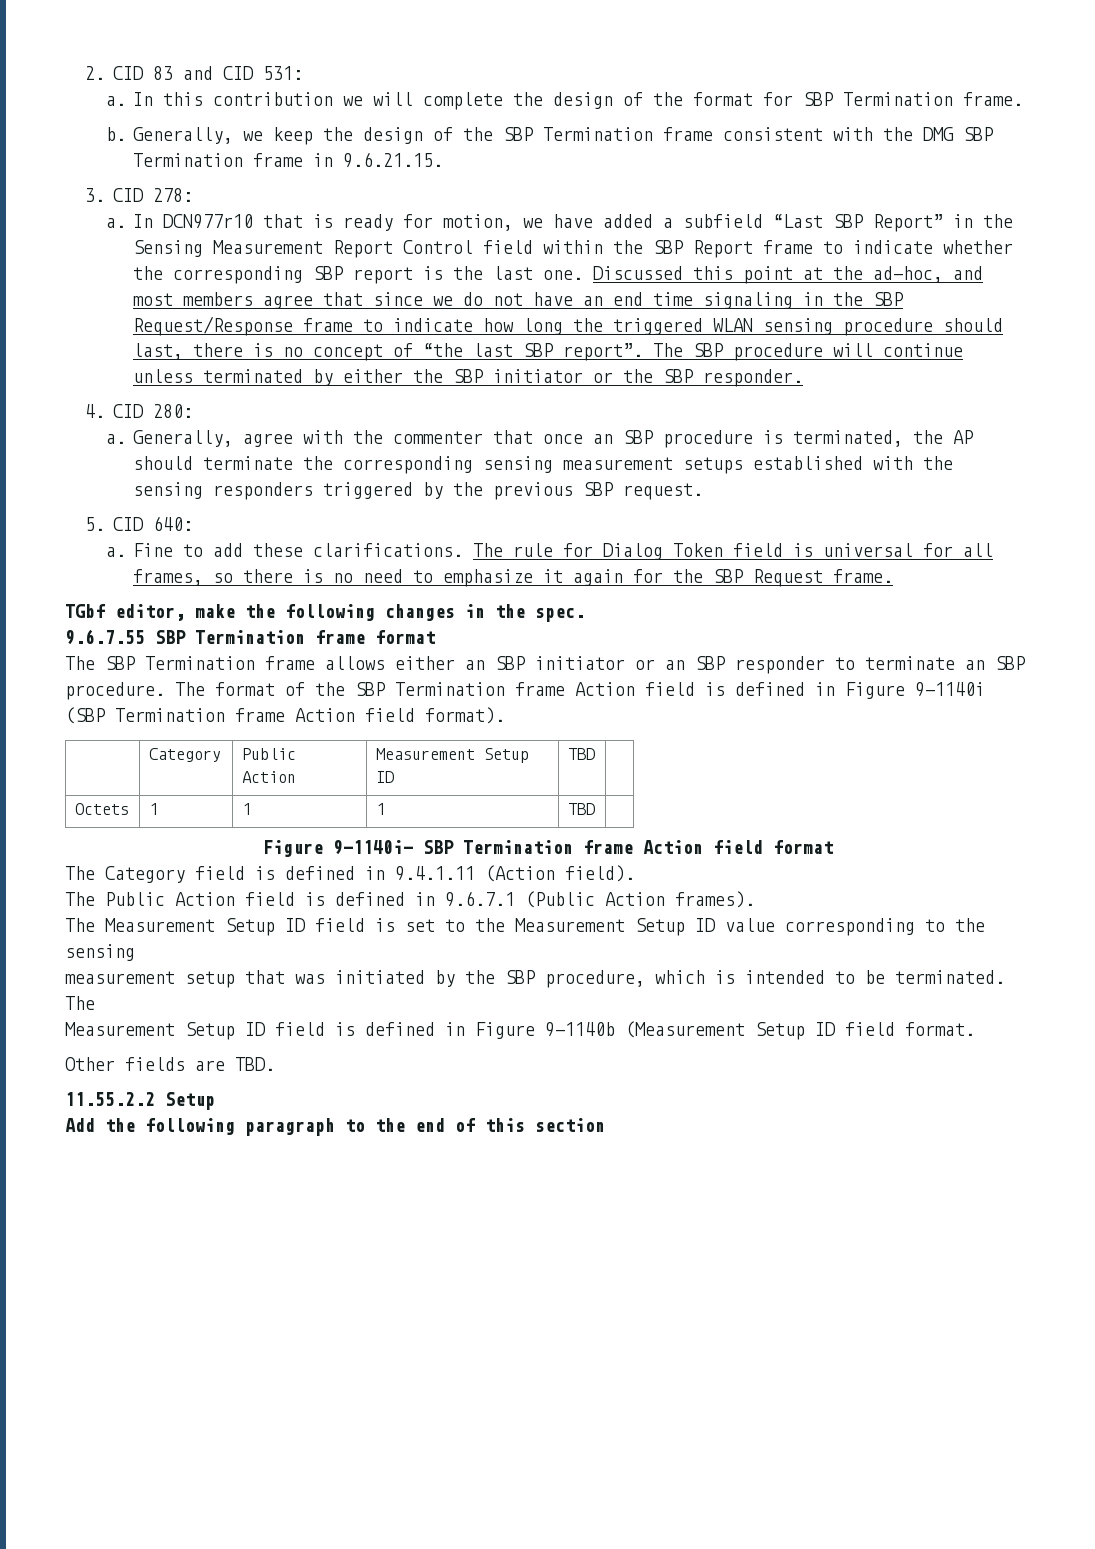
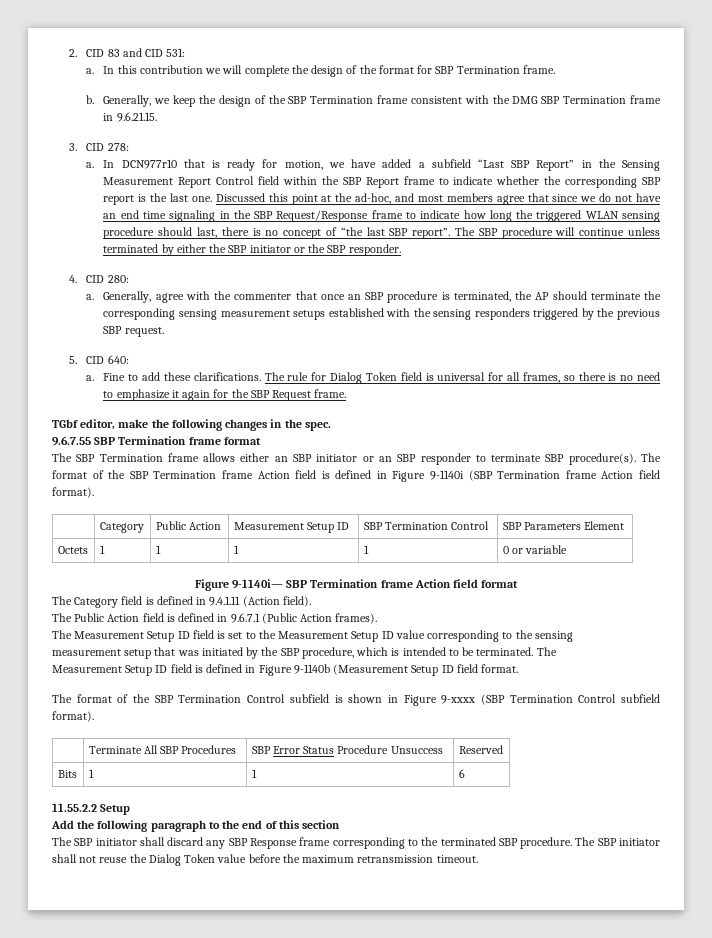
- The SBP Termination frame allows either an SBP initiator or an SBP responder to terminate an SBP procedure.
+ The SBP Termination frame allows either an SBP initiator or an SBP responder to terminate SBP procedure(s).
- | Category | Public Action | Measurement Setup ID | TBD |
+ | Category | Public Action | Measurement Setup ID | SBP Termination Control | SBP Parameters Element
- Octets | 1 | 1 | 1 | TBD |
+ Octets | 1 | 1 | 1 | 1 | 0 or variable
- Other fields are TBD.
+ The format of the SBP Termination Control subfield is shown in Figure 9-xxxx (SBP Termination Control subfield format).
+ | Terminate All SBP Procedures | SBP Error Status Procedure Unsuccess | Reserved
+ Bits | 1 | 1 | 6
+ The SBP initiator shall discard any SBP Response frame corresponding to the terminated SBP procedure. The SBP initiator shall not reuse the Dialog Token value before the maximum retransmission timeout.

